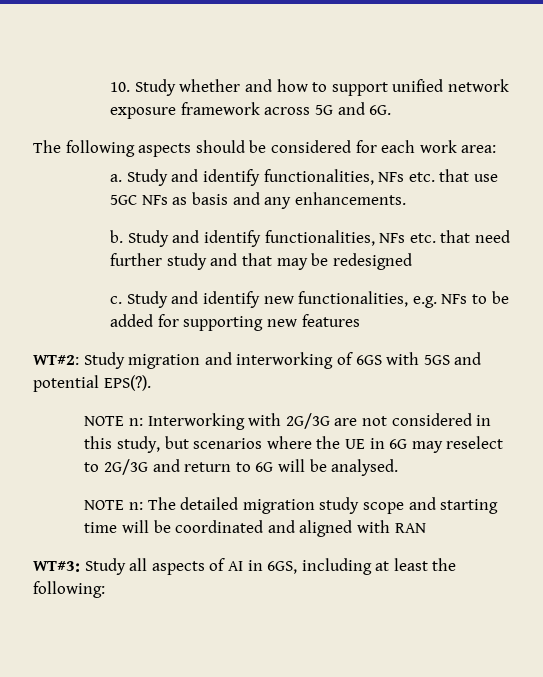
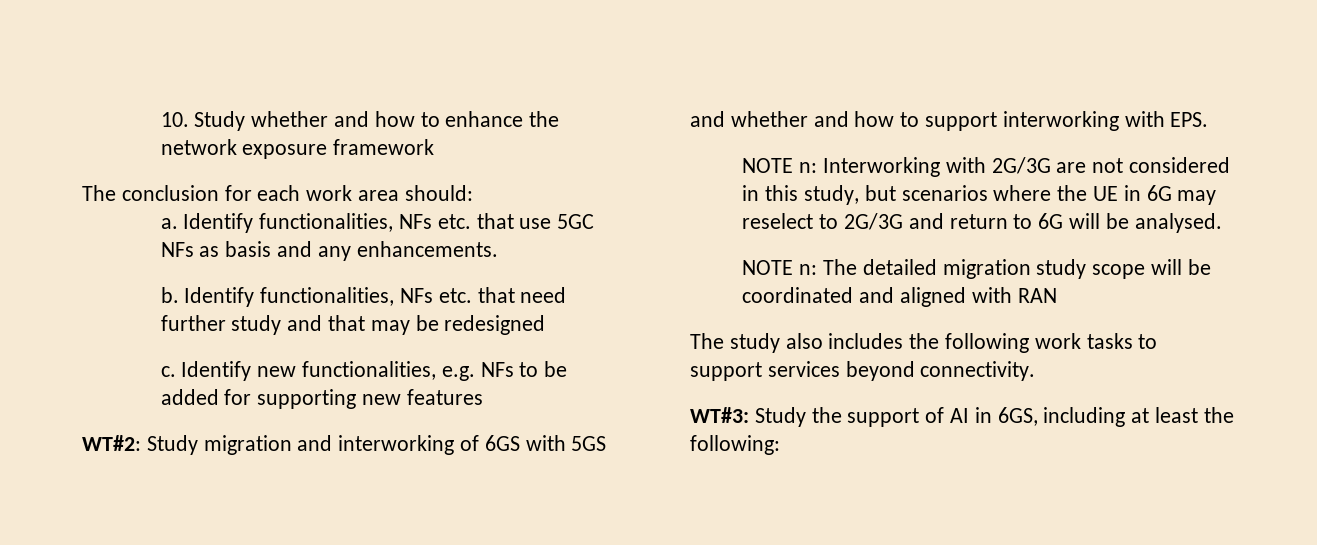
- 10. Study whether and how to support unified network exposure framework across 5G and 6G.
- The following aspects should be considered for each work area:
+ 10. Study whether and how to enhance the network exposure framework
+ The conclusion for each work area should:
- Study and identify functionalities, NFs etc. that use 5GC NFs as basis and any enhancements.
+ Identify functionalities, NFs etc. that use 5GC NFs as basis and any enhancements.
- Study and identify functionalities, NFs etc. that need further study and that may be redesigned
+ Identify functionalities, NFs etc. that need further study and that may be redesigned
- Study and identify new functionalities, e.g. NFs to be added for supporting new features
+ Identify new functionalities, e.g. NFs to be added for supporting new features
- WT#2: Study migration and interworking of 6GS with 5GS and potential EPS(?).
+ WT#2: Study migration and interworking of 6GS with 5GS and whether and how to support interworking with EPS.
- NOTE n: The detailed migration study scope and starting time will be coordinated and aligned with RAN
+ NOTE n: The detailed migration study scope will be coordinated and aligned with RAN
+ The study also includes the following work tasks to support services beyond connectivity.
- WT#3: Study all aspects of AI in 6GS, including at least the following:
+ WT#3: Study the support of AI in 6GS, including at least the following:

